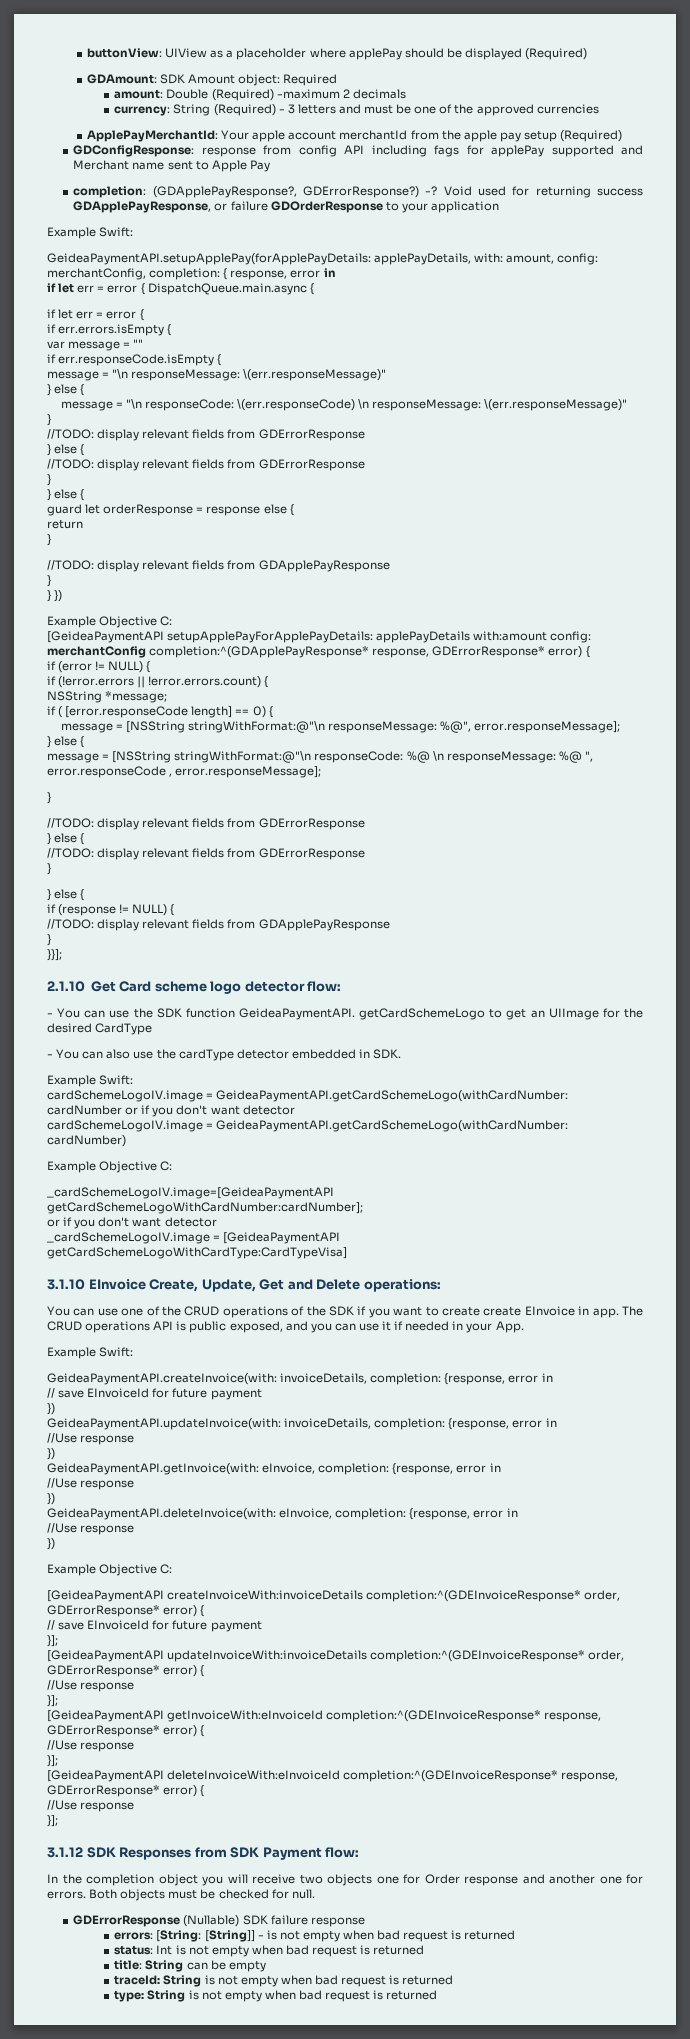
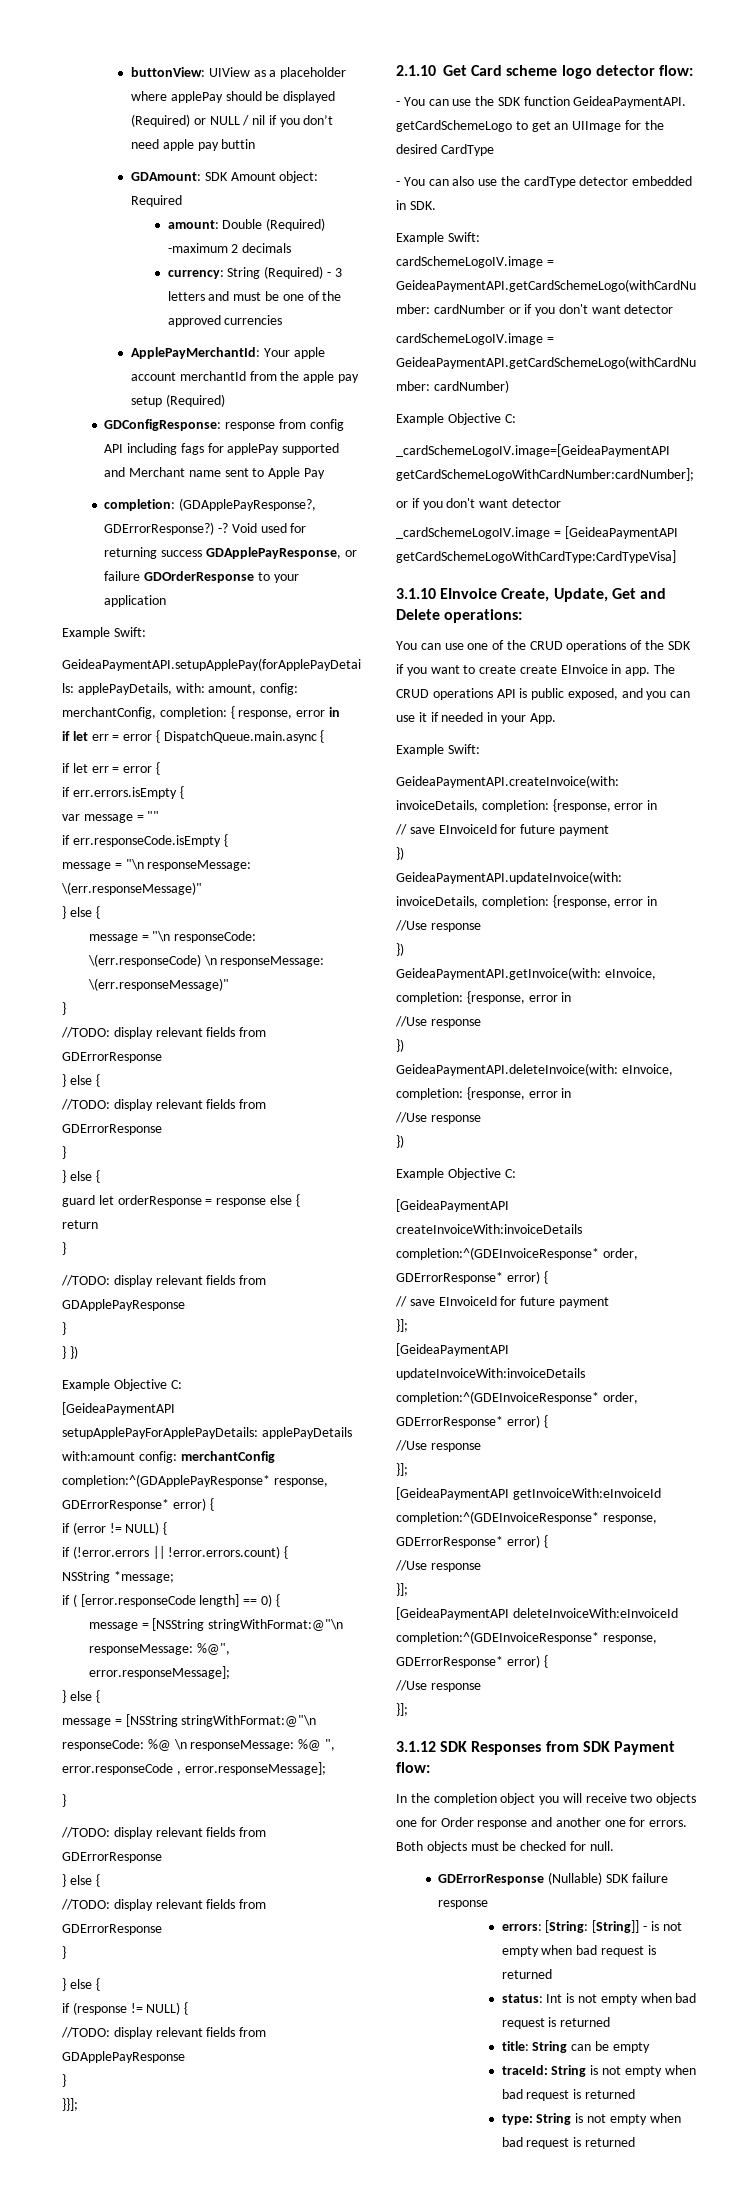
- buttonView: UIView as a placeholder where applePay should be displayed (Required)
+ buttonView: UIView as a placeholder where applePay should be displayed (Required) or NULL / nil if you don’t need apple pay buttin

